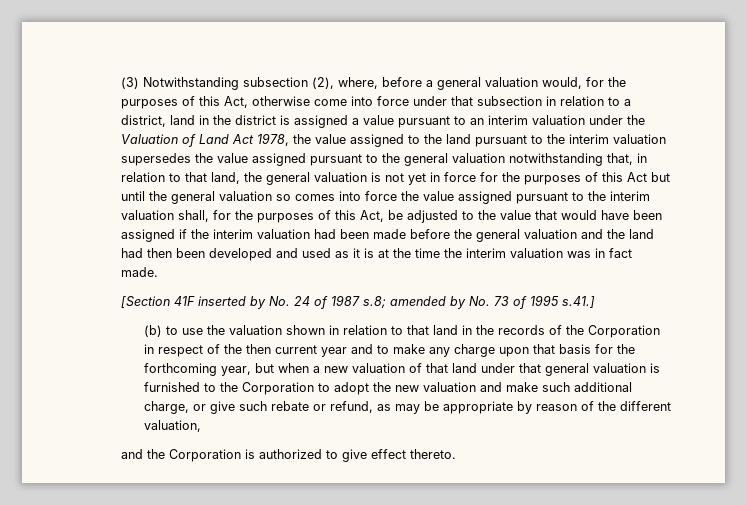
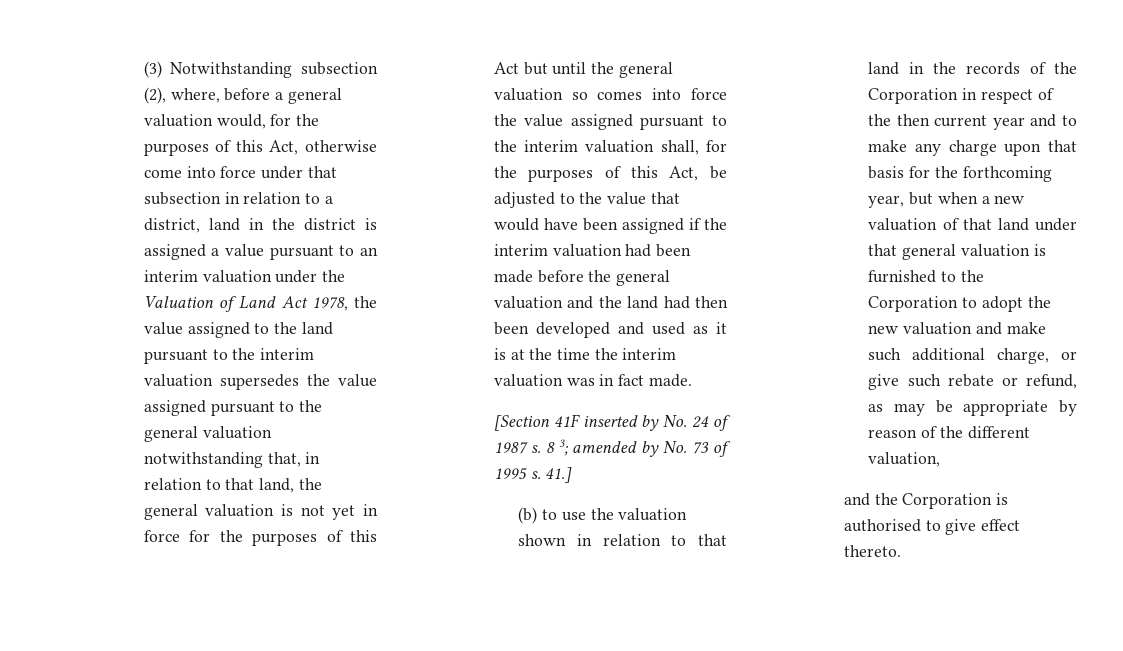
- [Section 41F inserted by No. 24 of 1987 s.8; amended by No. 73 of 1995 s.41.]
+ [Section 41F inserted by No. 24 of 1987 s. 8 3; amended by No. 73 of 1995 s. 41.]
- and the Corporation is authorized to give effect thereto.
+ and the Corporation is authorised to give effect thereto.

